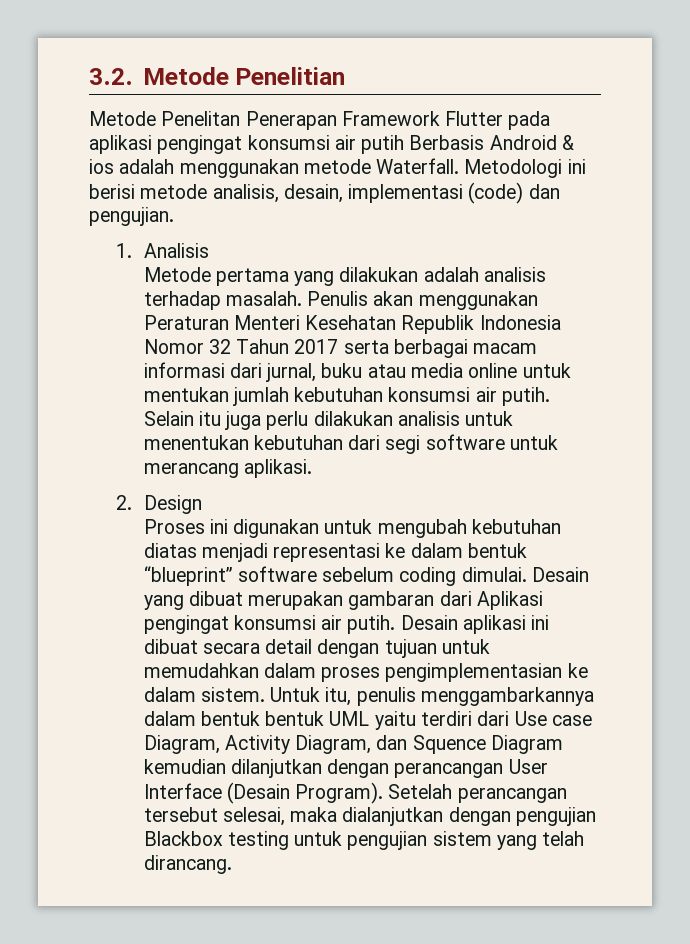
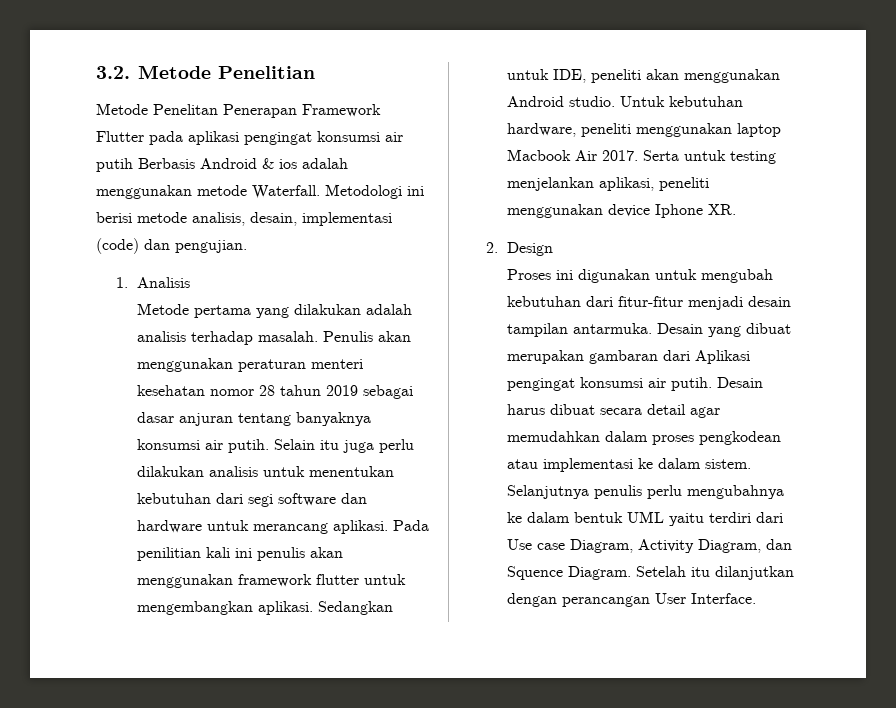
- Penulis akan menggunakan Peraturan Menteri Kesehatan Republik Indonesia Nomor 32 Tahun 2017 serta berbagai macam informasi dari jurnal, buku atau media online untuk mentukan jumlah kebutuhan konsumsi air putih.
+ Penulis akan menggunakan peraturan menteri kesehatan nomor 28 tahun 2019 sebagai dasar anjuran tentang banyaknya konsumsi air putih.
- Selain itu juga perlu dilakukan analisis untuk menentukan kebutuhan dari segi software untuk merancang aplikasi.
+ Selain itu juga perlu dilakukan analisis untuk menentukan kebutuhan dari segi software dan hardware untuk merancang aplikasi. Pada penilitian kali ini penulis akan menggunakan framework flutter untuk mengembangkan aplikasi. Sedangkan untuk IDE, peneliti akan menggunakan Android studio. Untuk kebutuhan hardware, peneliti menggunakan laptop Macbook Air 2017. Serta untuk testing menjelankan aplikasi, peneliti menggunakan device Iphone XR.
- Proses ini digunakan untuk mengubah kebutuhan diatas menjadi representasi ke dalam bentuk “blueprint” software sebelum coding dimulai.
+ Proses ini digunakan untuk mengubah kebutuhan dari fitur-fitur menjadi desain tampilan antarmuka.
- Desain aplikasi ini dibuat secara detail dengan tujuan untuk memudahkan dalam proses pengimplementasian ke dalam sistem. Untuk itu, penulis menggambarkannya dalam bentuk bentuk UML yaitu terdiri dari Use case Diagram, Activity Diagram, dan Squence Diagram kemudian dilanjutkan dengan perancangan User Interface (Desain Program). Setelah perancangan tersebut selesai, maka dialanjutkan dengan pengujian Blackbox testing untuk pengujian sistem yang telah dirancang.
+ Desain harus dibuat secara detail agar memudahkan dalam proses pengkodean atau implementasi ke dalam sistem. Selanjutnya penulis perlu mengubahnya ke dalam bentuk UML yaitu terdiri dari Use case Diagram, Activity Diagram, dan Squence Diagram. Setelah itu dilanjutkan dengan perancangan User Interface.

